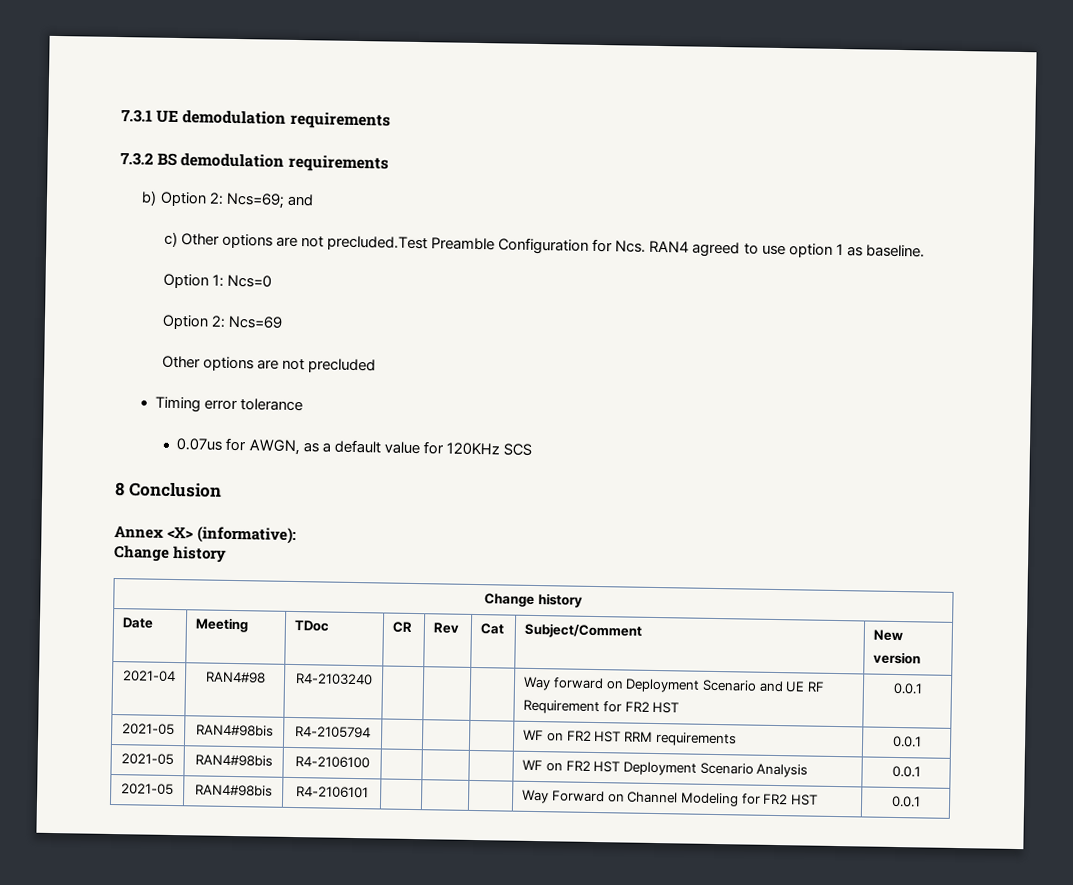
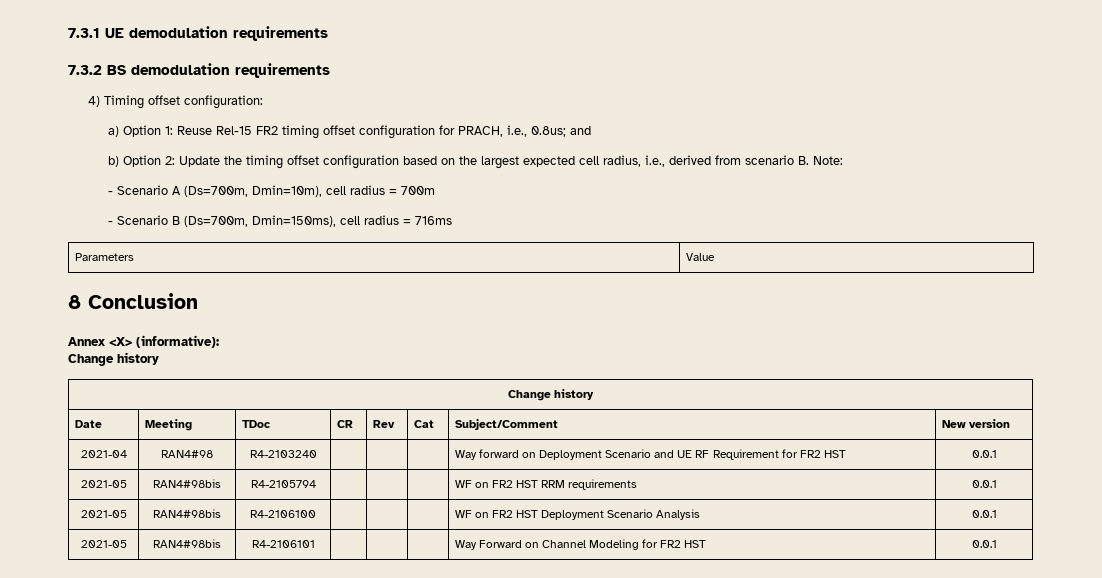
- b) Option 2: Ncs=69; and
- c) Other options are not precluded.Test Preamble Configuration for Ncs. RAN4 agreed to use option 1 as baseline.
- Option 1: Ncs=0
- Option 2: Ncs=69
- Other options are not precluded
- Timing error tolerance
- 0.07us for AWGN, as a default value for 120KHz SCS
+ 4) Timing offset configuration:
+ a) Option 1: Reuse Rel-15 FR2 timing offset configuration for PRACH, i.e., 0.8us; and
+ b) Option 2: Update the timing offset configuration based on the largest expected cell radius, i.e., derived from scenario B. Note:
+ - Scenario A (Ds=700m, Dmin=10m), cell radius = 700m
+ - Scenario B (Ds=700m, Dmin=150ms), cell radius = 716ms
+ Parameters | Value

